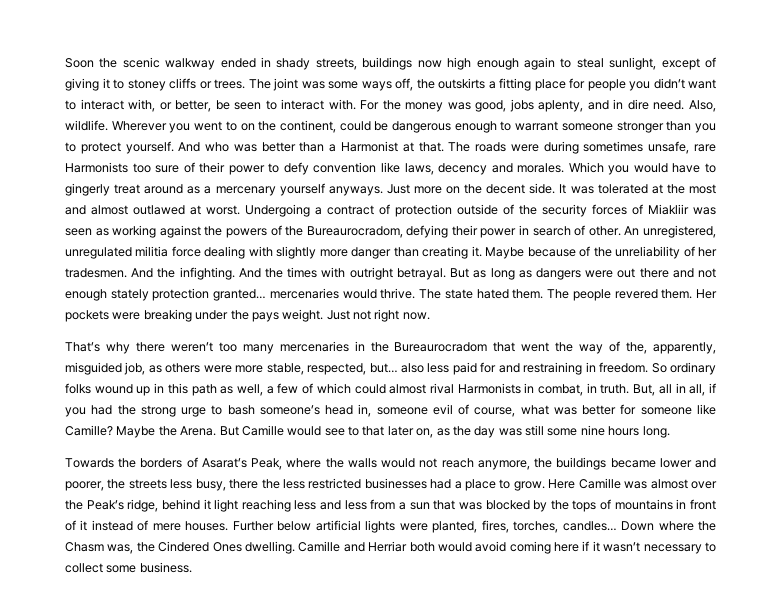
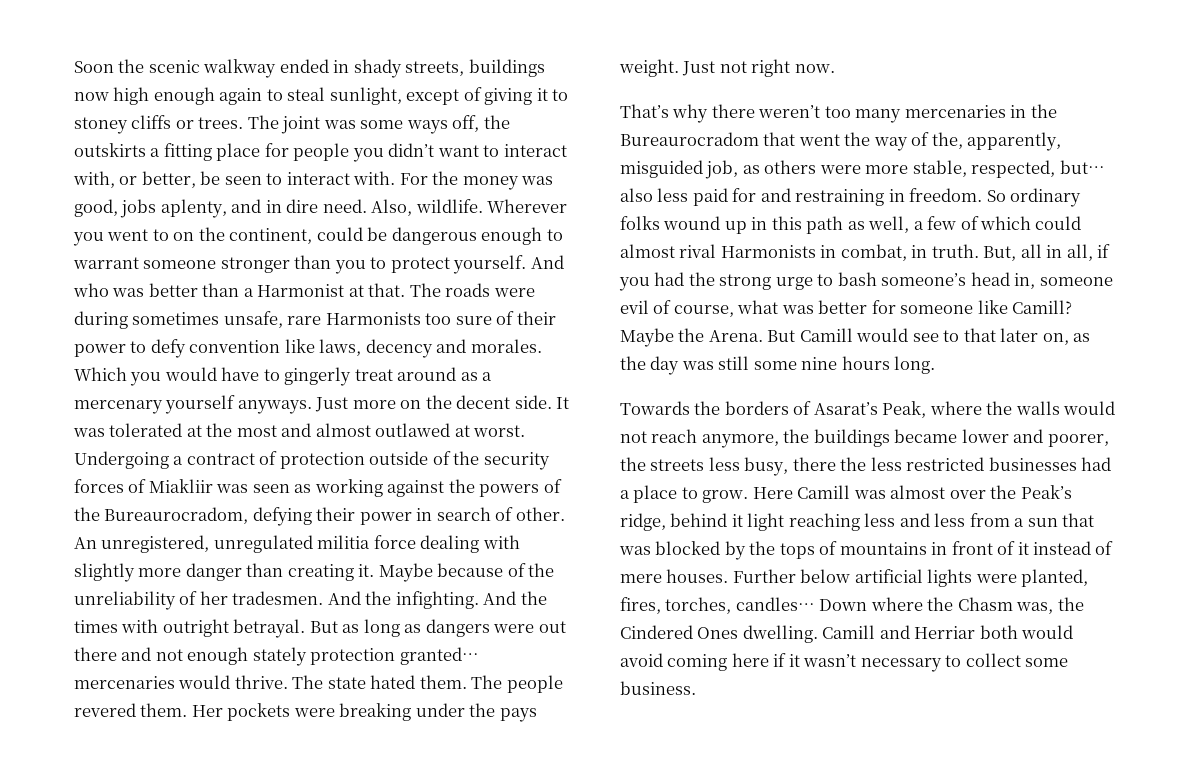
- But, all in all, if you had the strong urge to bash someone’s head in, someone evil of course, what was better for someone like Camille?
+ But, all in all, if you had the strong urge to bash someone’s head in, someone evil of course, what was better for someone like Camill?
- But Camille would see to that later on, as the day was still some nine hours long.
+ But Camill would see to that later on, as the day was still some nine hours long.
- Here Camille was almost over the Peak’s ridge, behind it light reaching less and less from a sun that was blocked by the tops of mountains in front of it instead of mere houses.
+ Here Camill was almost over the Peak’s ridge, behind it light reaching less and less from a sun that was blocked by the tops of mountains in front of it instead of mere houses.
- Camille and Herriar both would avoid coming here if it wasn’t necessary to collect some business.
+ Camill and Herriar both would avoid coming here if it wasn’t necessary to collect some business.

